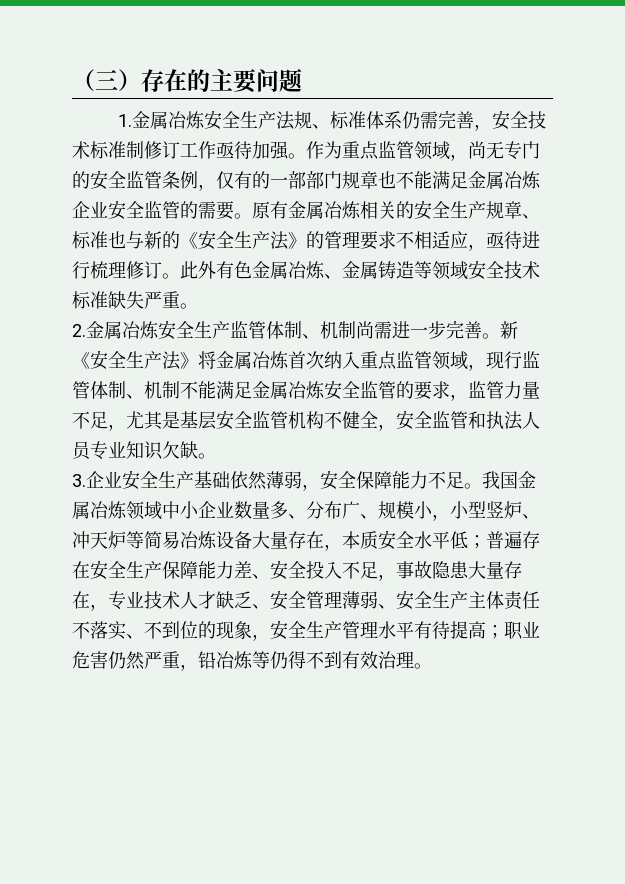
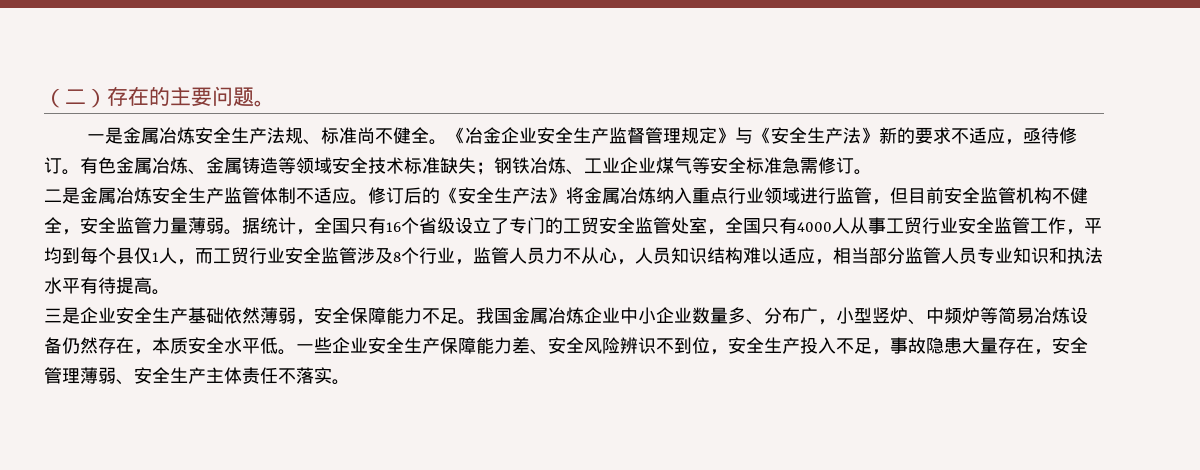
- （三）存在的主要问题
- 1.金属冶炼安全生产法规、标准体系仍需完善，安全技术标准制修订工作亟待加强。作为重点监管领域，尚无专门的安全监管条例，仅有的一部部门规章也不能满足金属冶炼企业安全监管的需要。原有金属冶炼相关的安全生产规章、标准也与新的《安全生产法》的管理要求不相适应，亟待进行梳理修订。此外有色金属冶炼、金属铸造等领域安全技术标准缺失严重。
- 2.金属冶炼安全生产监管体制、机制尚需进一步完善。新《安全生产法》将金属冶炼首次纳入重点监管领域，现行监管体制、机制不能满足金属冶炼安全监管的要求，监管力量不足，尤其是基层安全监管机构不健全，安全监管和执法人员专业知识欠缺。
- 3.企业安全生产基础依然薄弱，安全保障能力不足。
+ （二）存在的主要问题。
+ 一是金属冶炼安全生产法规、标准尚不健全。《冶金企业安全生产监督管理规定》与《安全生产法》新的要求不适应，亟待修订。有色金属冶炼、金属铸造等领域安全技术标准缺失；钢铁冶炼、工业企业煤气等安全标准急需修订。
+ 二是金属冶炼安全生产监管体制不适应。修订后的《安全生产法》将金属冶炼纳入重点行业领域进行监管，但目前安全监管机构不健全，安全监管力量薄弱。据统计，全国只有16个省级设立了专门的工贸安全监管处室，全国只有4000人从事工贸行业安全监管工作，平均到每个县仅1人，而工贸行业安全监管涉及8个行业，监管人员力不从心，人员知识结构难以适应，相当部分监管人员专业知识和执法水平有待提高。
+ 三是企业安全生产基础依然薄弱，安全保障能力不足。
- 我国金属冶炼领域中小企业数量多、分布广、规模小，小型竖炉、冲天炉等简易冶炼设备大量存在，本质安全水平低；普遍存在安全生产保障能力差、安全投入不足，事故隐患大量存在，专业技术人才缺乏、安全管理薄弱、安全生产主体责任不落实、不到位的现象，安全生产管理水平有待提高；职业危害仍然严重，铅冶炼等仍得不到有效治理。
+ 我国金属冶炼企业中小企业数量多、分布广，小型竖炉、中频炉等简易冶炼设备仍然存在，本质安全水平低。一些企业安全生产保障能力差、安全风险辨识不到位，安全生产投入不足，事故隐患大量存在，安全管理薄弱、安全生产主体责任不落实。

